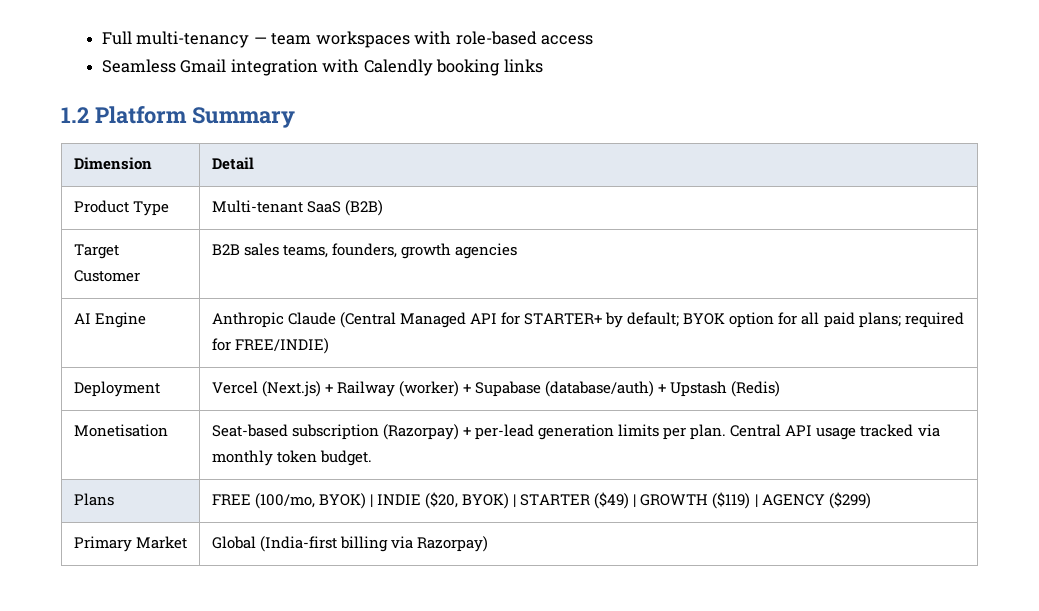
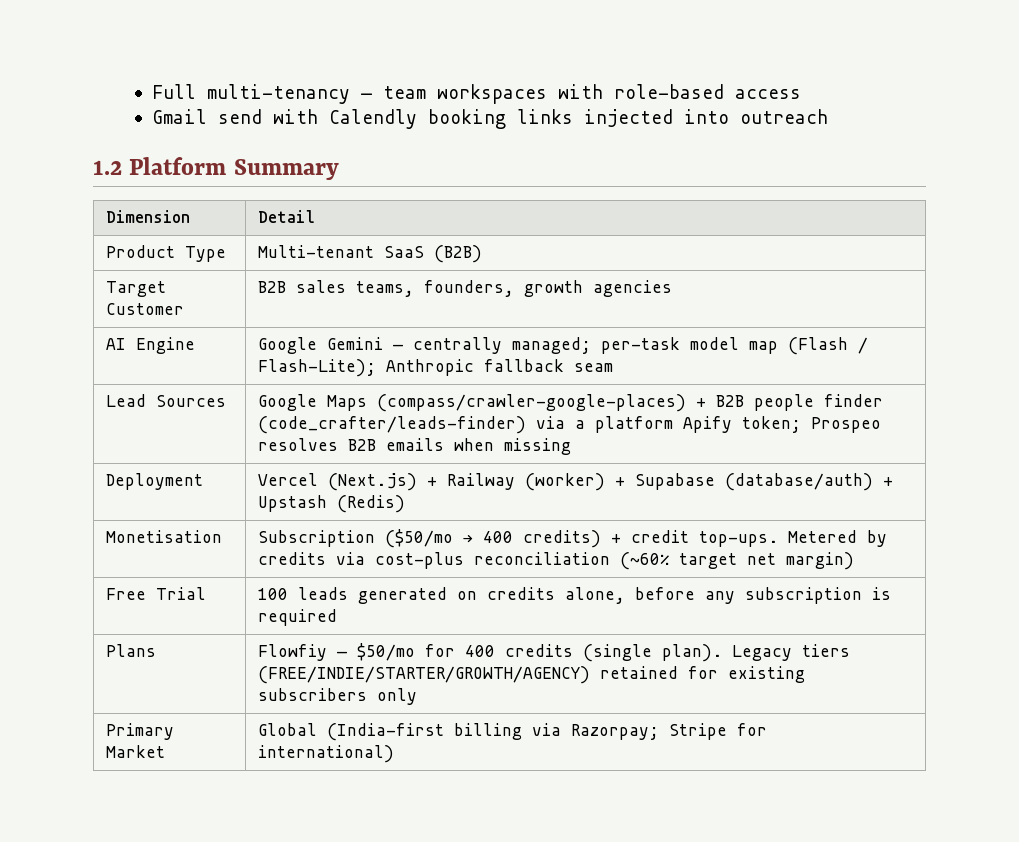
- Seamless Gmail integration with Calendly booking links
+ Gmail send with Calendly booking links injected into outreach
- AI Engine | Anthropic Claude (Central Managed API for STARTER+ by default; BYOK option for all paid plans; required for FREE/INDIE)
+ AI Engine | Google Gemini — centrally managed; per-task model map (Flash / Flash-Lite); Anthropic fallback seam
+ Lead Sources | Google Maps (compass/crawler-google-places) + B2B people finder (code_crafter/leads-finder) via a platform Apify token; Prospeo resolves B2B emails when missing
- Monetisation | Seat-based subscription (Razorpay) + per-lead generation limits per plan. Central API usage tracked via monthly token budget.
- Plans | FREE (100/mo, BYOK) | INDIE ($20, BYOK) | STARTER ($49) | GROWTH ($119) | AGENCY ($299)
+ Monetisation | Subscription ($50/mo → 400 credits) + credit top-ups. Metered by credits via cost-plus reconciliation (~60% target net margin)
+ Free Trial | 100 leads generated on credits alone, before any subscription is required
+ Plans | Flowfiy — $50/mo for 400 credits (single plan). Legacy tiers (FREE/INDIE/STARTER/GROWTH/AGENCY) retained for existing subscribers only
- Primary Market | Global (India-first billing via Razorpay)
+ Primary Market | Global (India-first billing via Razorpay; Stripe for international)

